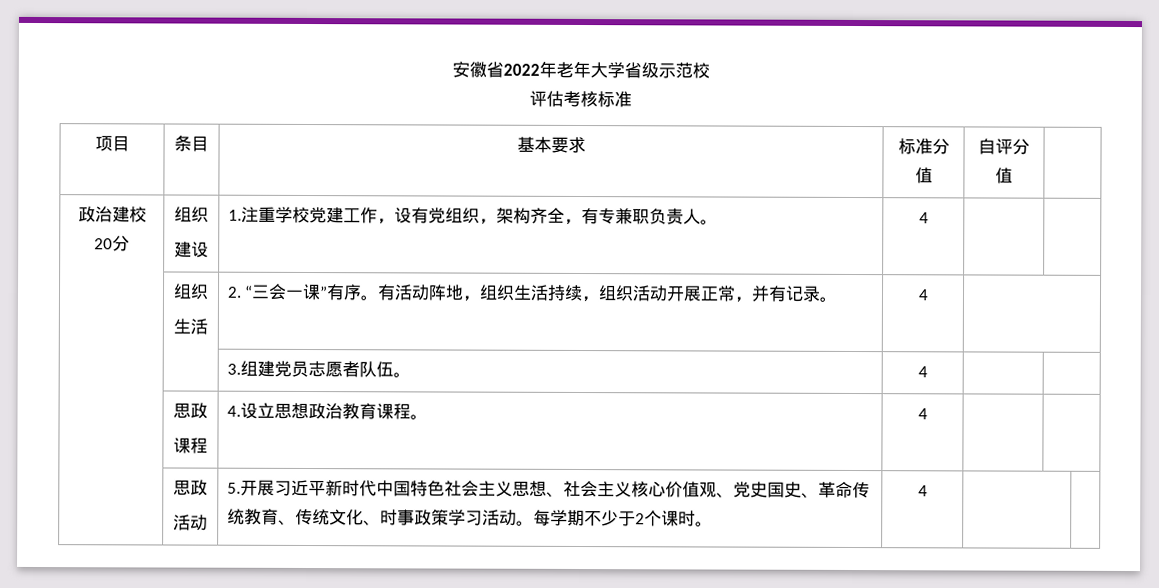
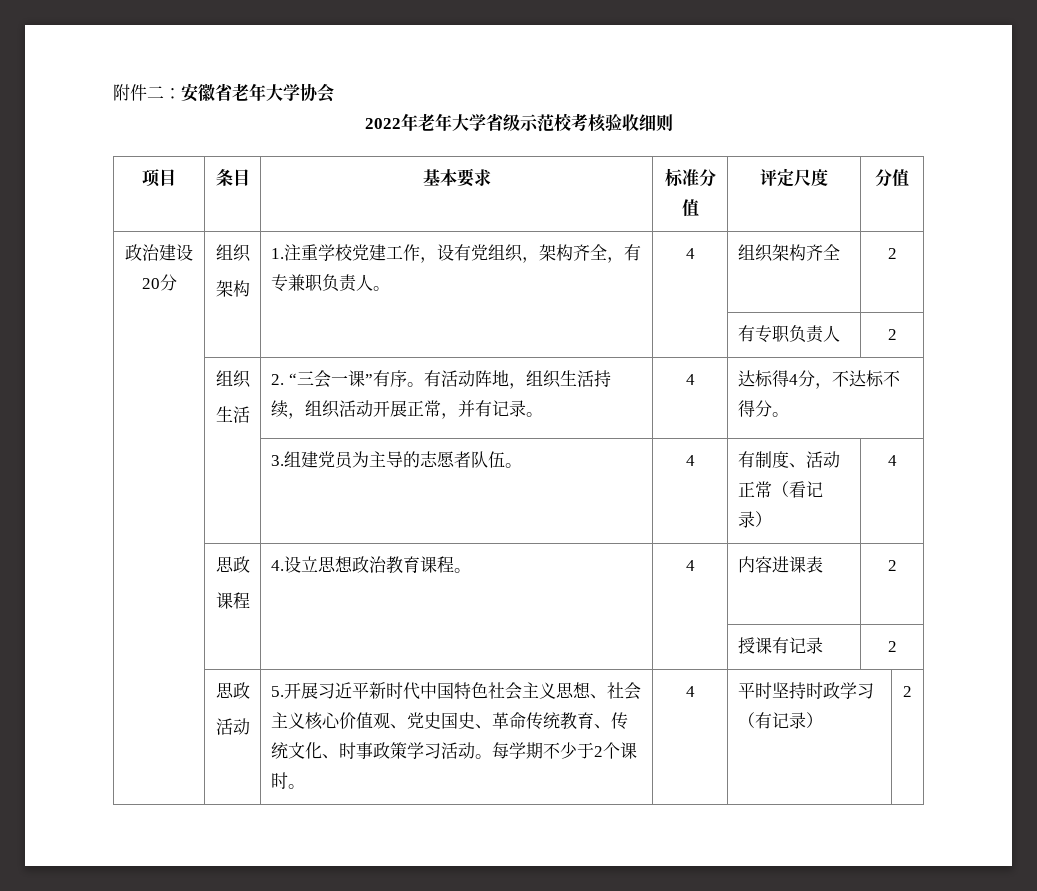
- 安徽省2022年老年大学省级示范校
- 评估考核标准
+ 附件二：安徽省老年大学协会
+ 2022年老年大学省级示范校考核验收细则
- 项目 | 条目 | 基本要求 | 标准分值 | 自评分值 |
+ 项目 | 条目 | 基本要求 | 标准分值 | 评定尺度 | 分值
- 政治建校20分 | 组织
- 建设 | 1.注重学校党建工作，设有党组织，架构齐全，有专兼职负责人。 | 4 | |
+ 政治建设20分 | 组织
+ 架构 | 1.注重学校党建工作，设有党组织，架构齐全，有专兼职负责人。 | 4 | 组织架构齐全 | 2
+ | | | | 有专职负责人 | 2
  | 组织
- 生活 | 2. “三会一课”有序。有活动阵地，组织生活持续，组织活动开展正常，并有记录。 | 4 |
+ 生活 | 2. “三会一课”有序。有活动阵地，组织生活持续，组织活动开展正常，并有记录。 | 4 | 达标得4分，不达标不得分。
- | | 3.组建党员志愿者队伍。 | 4 | |
+ | | 3.组建党员为主导的志愿者队伍。 | 4 | 有制度、活动正常（看记录） | 4
  | 思政
- 课程 | 4.设立思想政治教育课程。 | 4 | |
+ 课程 | 4.设立思想政治教育课程。 | 4 | 内容进课表 | 2
+ | | | | 授课有记录 | 2
+ 平时坚持时政学习（有记录） | 2

